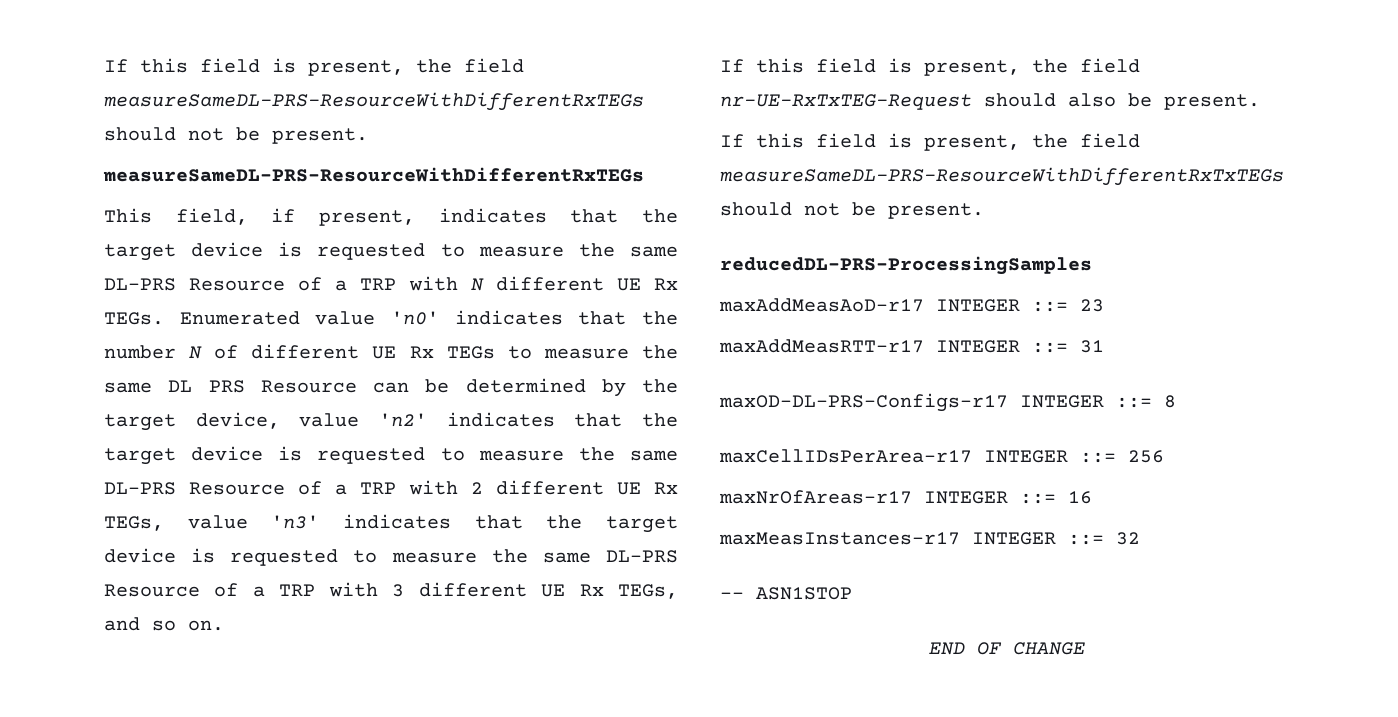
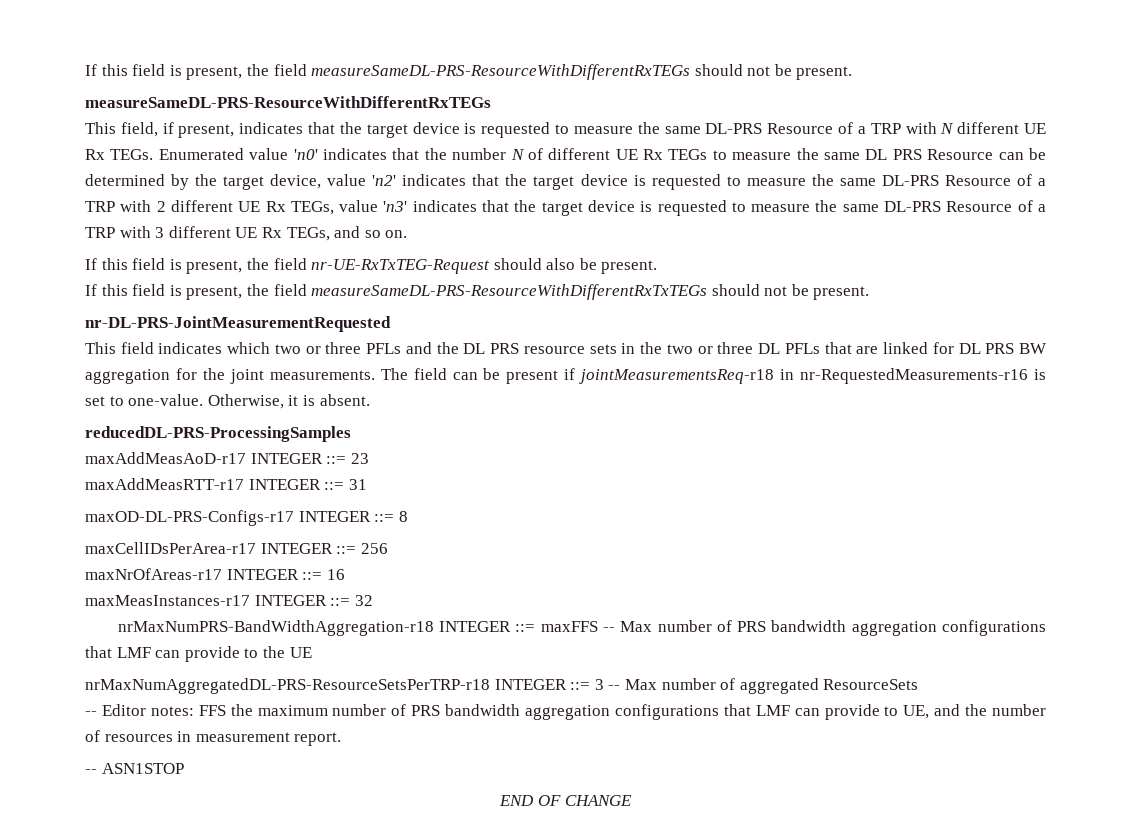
+ nr-DL-PRS-JointMeasurementRequested
+ This field indicates which two or three PFLs and the DL PRS resource sets in the two or three DL PFLs that are linked for DL PRS BW aggregation for the joint measurements. The field can be present if jointMeasurementsReq-r18 in nr-RequestedMeasurements-r16 is set to one-value. Otherwise, it is absent.
+ nrMaxNumPRS-BandWidthAggregation-r18 INTEGER ::= maxFFS -- Max number of PRS bandwidth aggregation configurations that LMF can provide to the UE
+ nrMaxNumAggregatedDL-PRS-ResourceSetsPerTRP-r18 INTEGER ::= 3 -- Max number of aggregated ResourceSets
+ -- Editor notes: FFS the maximum number of PRS bandwidth aggregation configurations that LMF can provide to UE, and the number of resources in measurement report.

